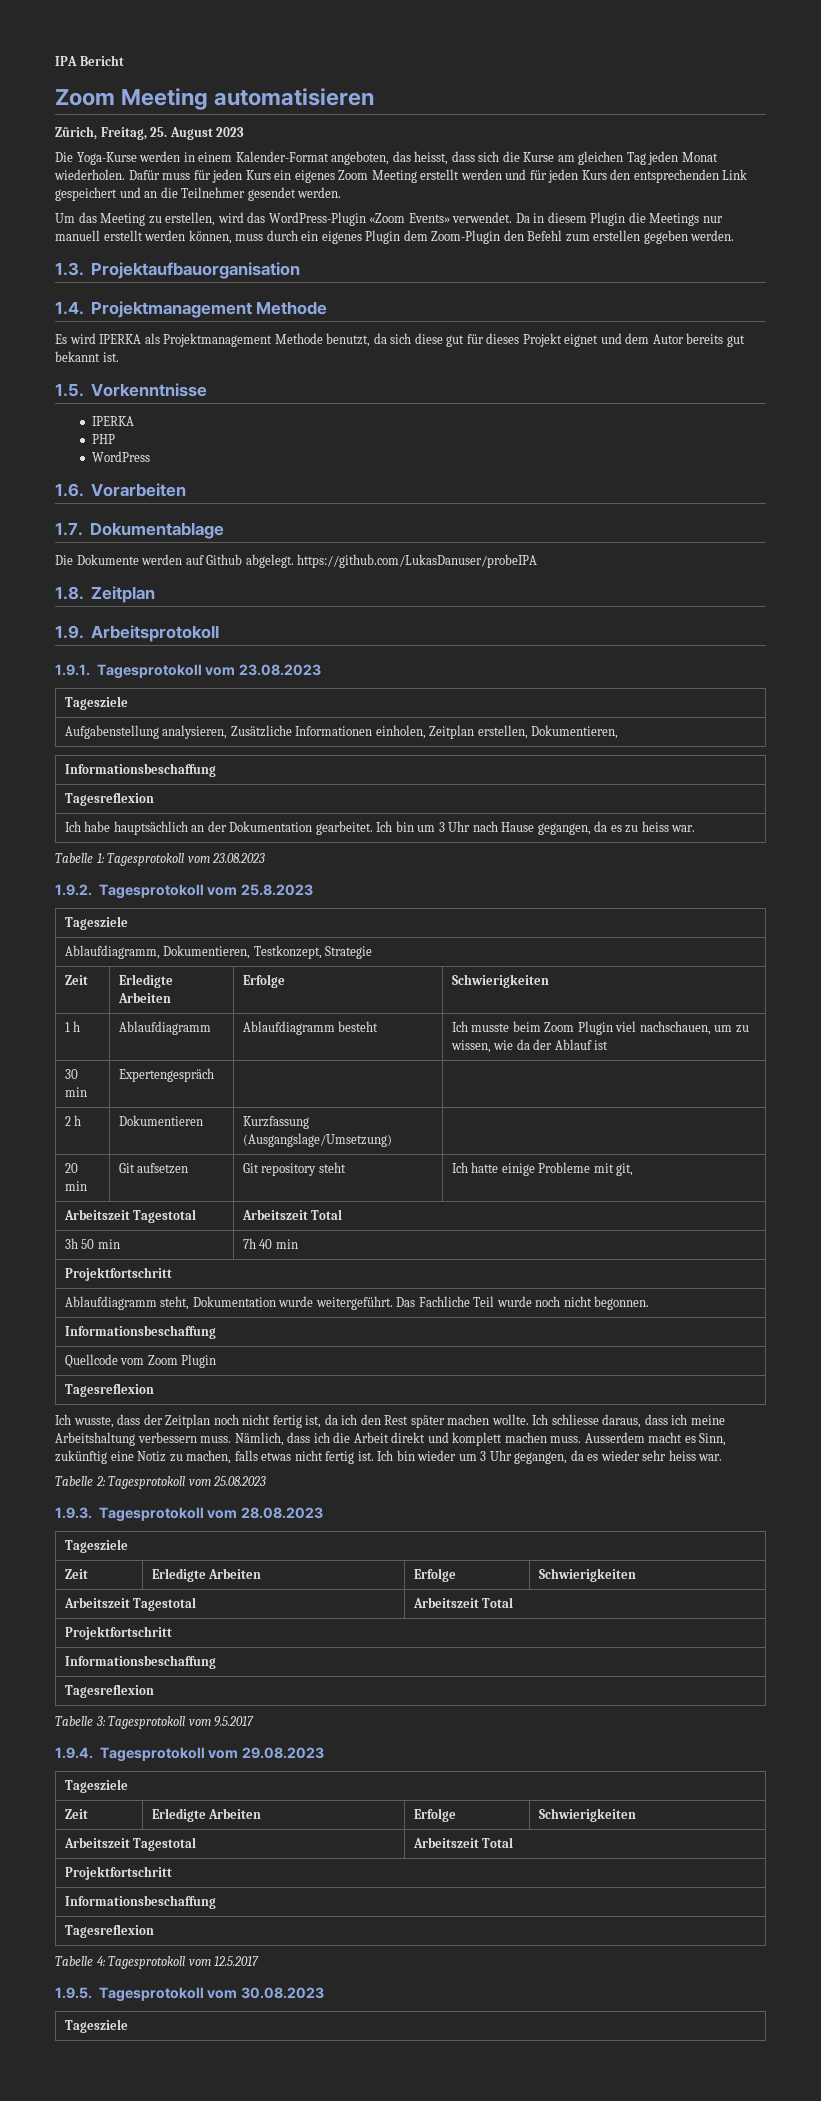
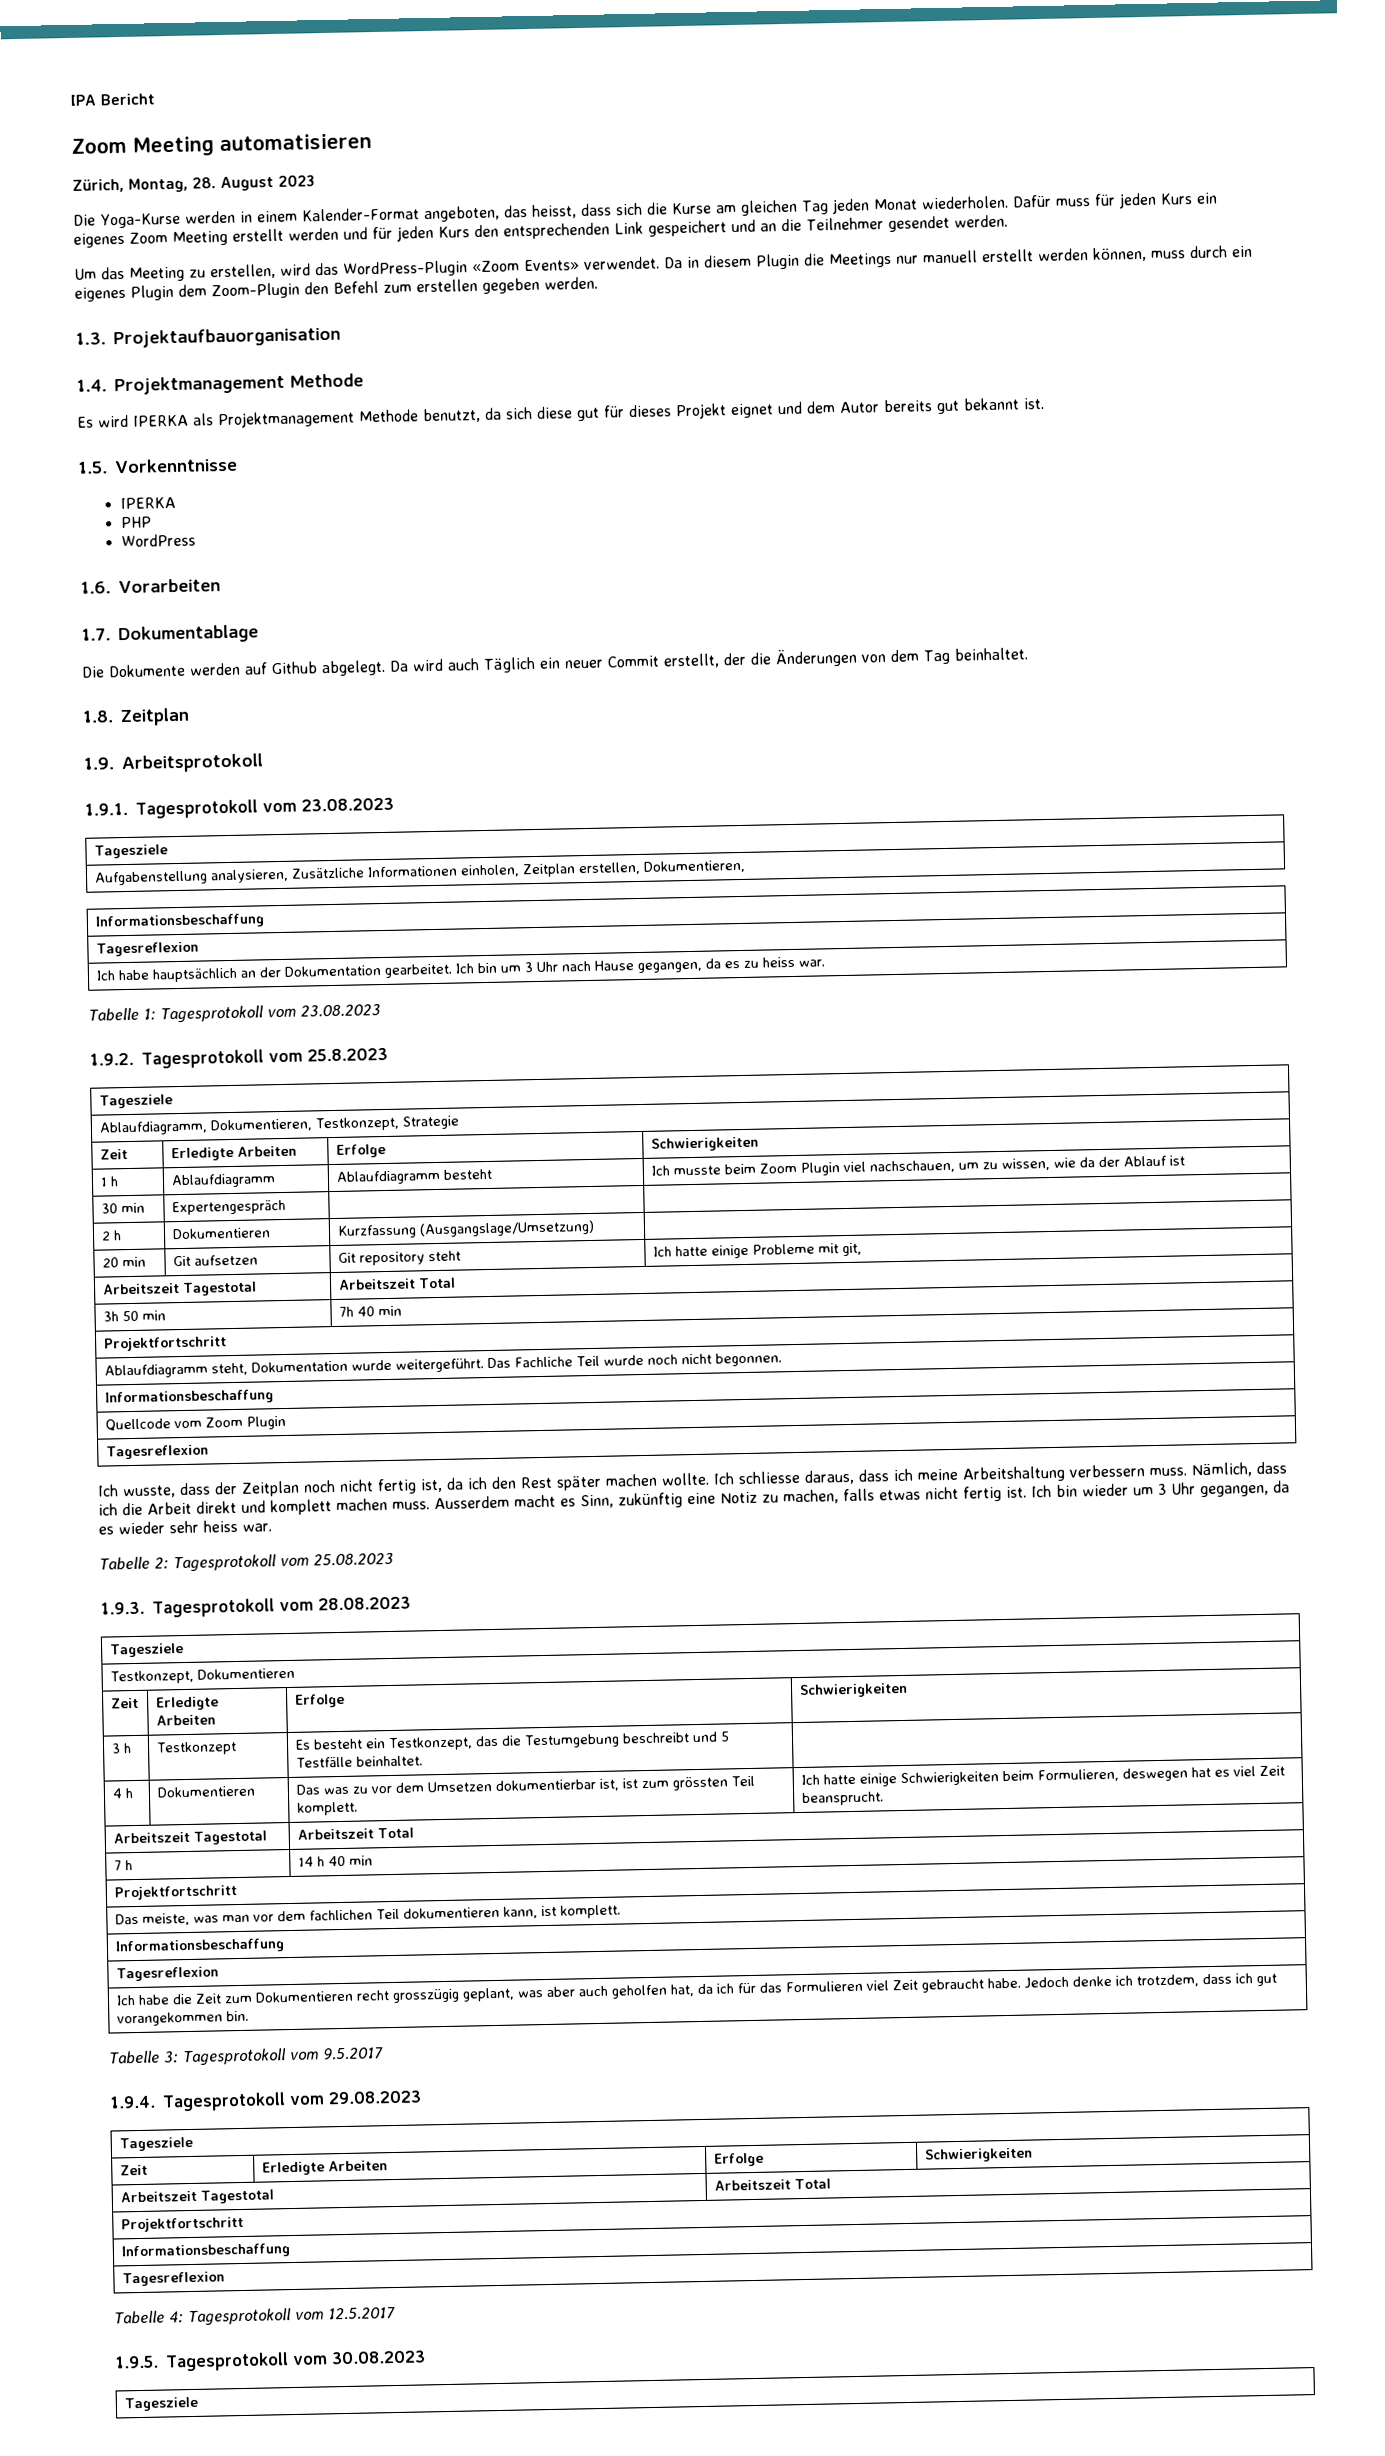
- Zürich, Freitag, 25. August 2023
+ Zürich, Montag, 28. August 2023
- Die Dokumente werden auf Github abgelegt. https://github.com/LukasDanuser/probeIPA
+ Die Dokumente werden auf Github abgelegt. Da wird auch Täglich ein neuer Commit erstellt, der die Änderungen von dem Tag beinhaltet.
  1.9.3. Tagesprotokoll vom 28.08.2023
  Tagesziele
+ Testkonzept, Dokumentieren
  Zeit | Erledigte Arbeiten | Erfolge | Schwierigkeiten
+ 3 h | Testkonzept | Es besteht ein Testkonzept, das die Testumgebung beschreibt und 5 Testfälle beinhaltet. |
+ 4 h | Dokumentieren | Das was zu vor dem Umsetzen dokumentierbar ist, ist zum grössten Teil komplett. | Ich hatte einige Schwierigkeiten beim Formulieren, deswegen hat es viel Zeit beansprucht.
  Arbeitszeit Tagestotal | Arbeitszeit Total
+ 7 h | 14 h 40 min
  Projektfortschritt
+ Das meiste, was man vor dem fachlichen Teil dokumentieren kann, ist komplett.
  Informationsbeschaffung
  Tagesreflexion
+ Ich habe die Zeit zum Dokumentieren recht grosszügig geplant, was aber auch geholfen hat, da ich für das Formulieren viel Zeit gebraucht habe. Jedoch denke ich trotzdem, dass ich gut vorangekommen bin.

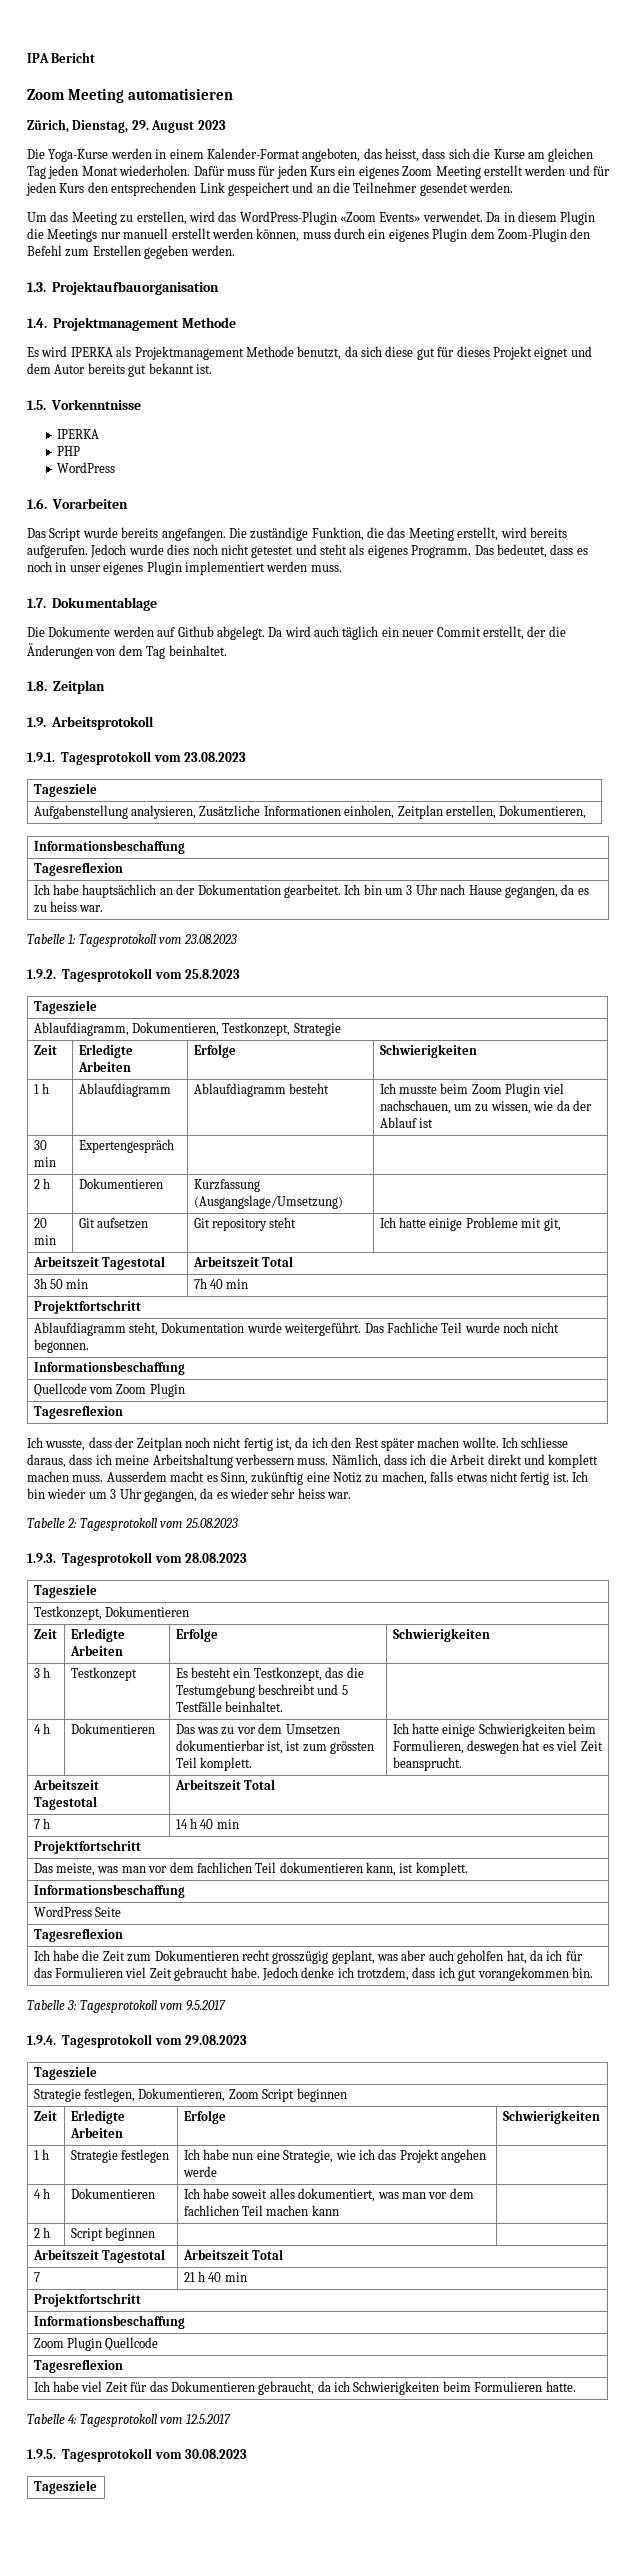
- Zürich, Montag, 28. August 2023
+ Zürich, Dienstag, 29. August 2023
- Da in diesem Plugin die Meetings nur manuell erstellt werden können, muss durch ein eigenes Plugin dem Zoom-Plugin den Befehl zum erstellen gegeben werden.
+ Da in diesem Plugin die Meetings nur manuell erstellt werden können, muss durch ein eigenes Plugin dem Zoom-Plugin den Befehl zum Erstellen gegeben werden.
+ Das Script wurde bereits angefangen. Die zuständige Funktion, die das Meeting erstellt, wird bereits aufgerufen. Jedoch wurde dies noch nicht getestet und steht als eigenes Programm. Das bedeutet, dass es noch in unser eigenes Plugin implementiert werden muss.
- Da wird auch Täglich ein neuer Commit erstellt, der die Änderungen von dem Tag beinhaltet.
+ Da wird auch täglich ein neuer Commit erstellt, der die Änderungen von dem Tag beinhaltet.
+ WordPress Seite
  1.9.4. Tagesprotokoll vom 29.08.2023
  Tagesziele
+ Strategie festlegen, Dokumentieren, Zoom Script beginnen
  Zeit | Erledigte Arbeiten | Erfolge | Schwierigkeiten
+ 1 h | Strategie festlegen | Ich habe nun eine Strategie, wie ich das Projekt angehen werde |
+ 4 h | Dokumentieren | Ich habe soweit alles dokumentiert, was man vor dem fachlichen Teil machen kann |
+ 2 h | Script beginnen | |
  Arbeitszeit Tagestotal | Arbeitszeit Total
+ 7 | 21 h 40 min
  Projektfortschritt
  Informationsbeschaffung
+ Zoom Plugin Quellcode
  Tagesreflexion
+ Ich habe viel Zeit für das Dokumentieren gebraucht, da ich Schwierigkeiten beim Formulieren hatte.

